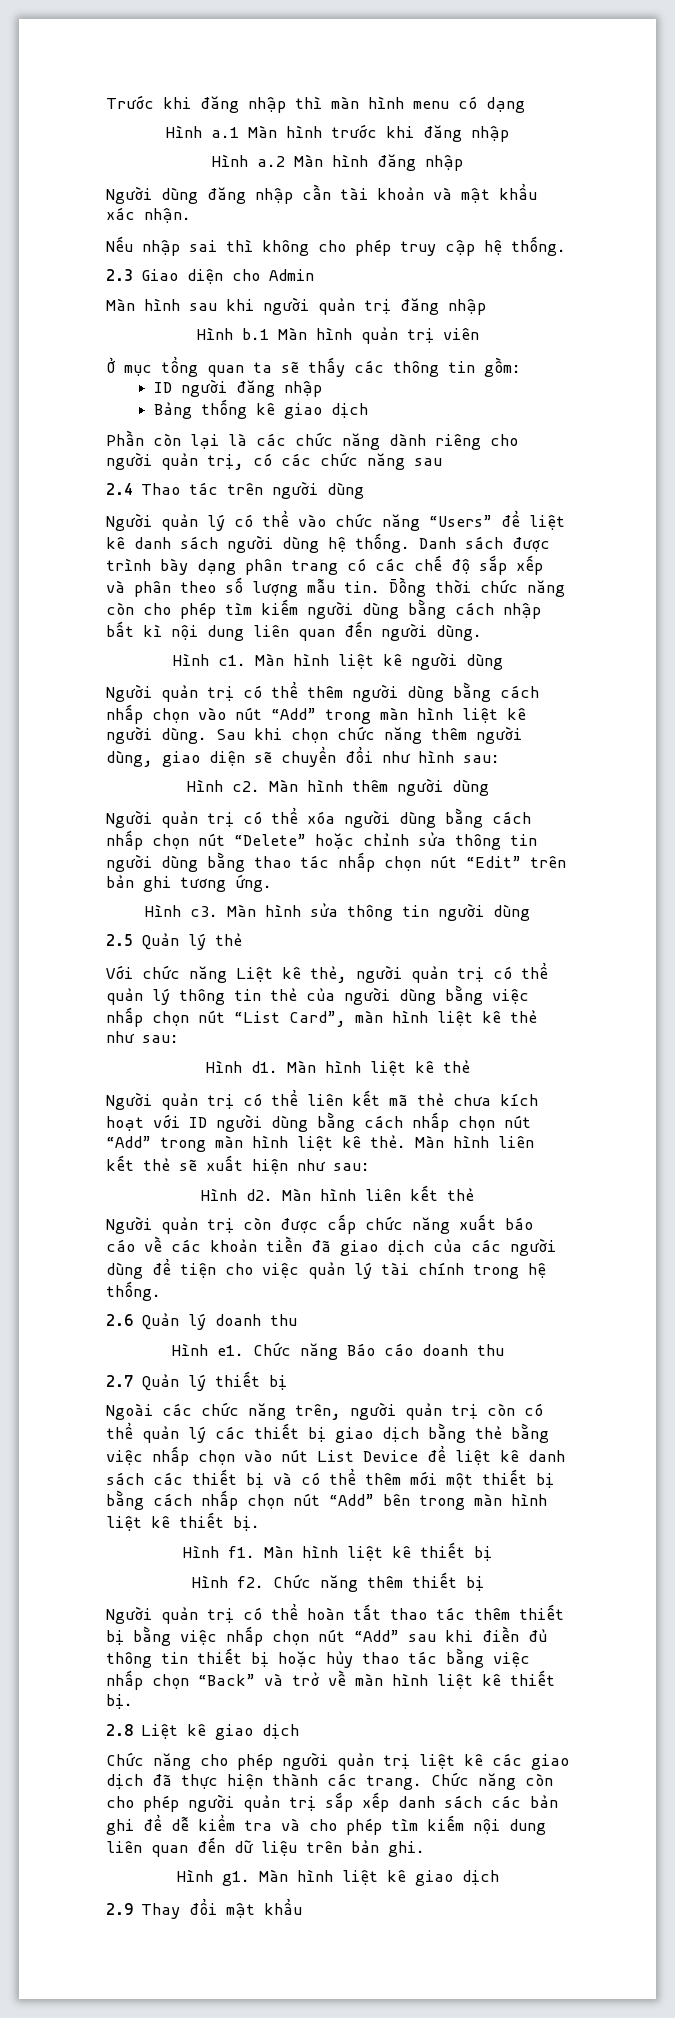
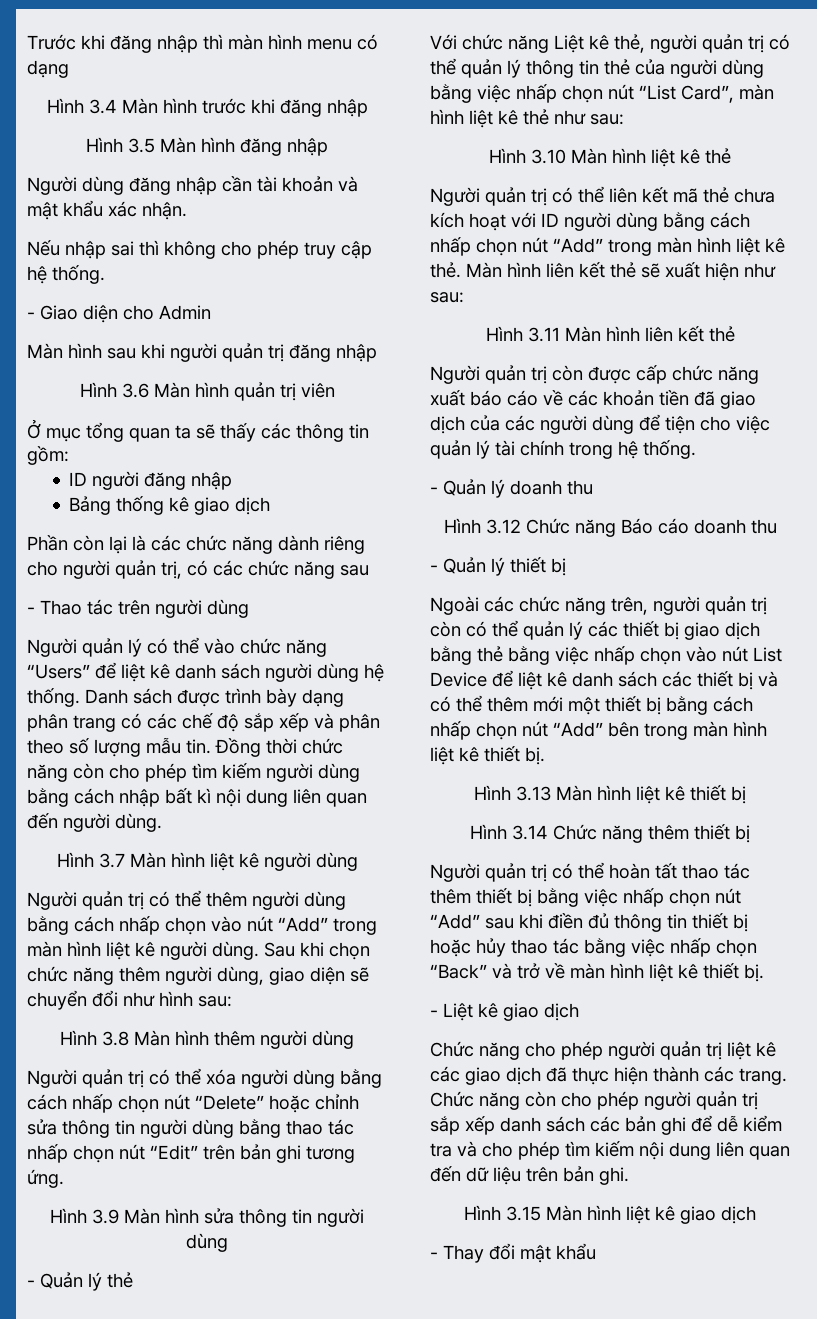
- Hình a.1 Màn hình trước khi đăng nhập
+ Hình 3.4 Màn hình trước khi đăng nhập
- Hình a.2 Màn hình đăng nhập
+ Hình 3.5 Màn hình đăng nhập
- 2.3 Giao diện cho Admin
+ - Giao diện cho Admin
- Hình b.1 Màn hình quản trị viên
+ Hình 3.6 Màn hình quản trị viên
- 2.4 Thao tác trên người dùng
+ - Thao tác trên người dùng
- Hình c1. Màn hình liệt kê người dùng
+ Hình 3.7 Màn hình liệt kê người dùng
- Hình c2. Màn hình thêm người dùng
+ Hình 3.8 Màn hình thêm người dùng
- Hình c3. Màn hình sửa thông tin người dùng
+ Hình 3.9 Màn hình sửa thông tin người dùng
- 2.5 Quản lý thẻ
+ - Quản lý thẻ
- Hình d1. Màn hình liệt kê thẻ
+ Hình 3.10 Màn hình liệt kê thẻ
- Hình d2. Màn hình liên kết thẻ
+ Hình 3.11 Màn hình liên kết thẻ
- 2.6 Quản lý doanh thu
+ - Quản lý doanh thu
- Hình e1. Chức năng Báo cáo doanh thu
+ Hình 3.12 Chức năng Báo cáo doanh thu
- 2.7 Quản lý thiết bị
+ - Quản lý thiết bị
- Hình f1. Màn hình liệt kê thiết bị
+ Hình 3.13 Màn hình liệt kê thiết bị
- Hình f2. Chức năng thêm thiết bị
+ Hình 3.14 Chức năng thêm thiết bị
- 2.8 Liệt kê giao dịch
+ - Liệt kê giao dịch
- Hình g1. Màn hình liệt kê giao dịch
+ Hình 3.15 Màn hình liệt kê giao dịch
- 2.9 Thay đổi mật khẩu
+ - Thay đổi mật khẩu

